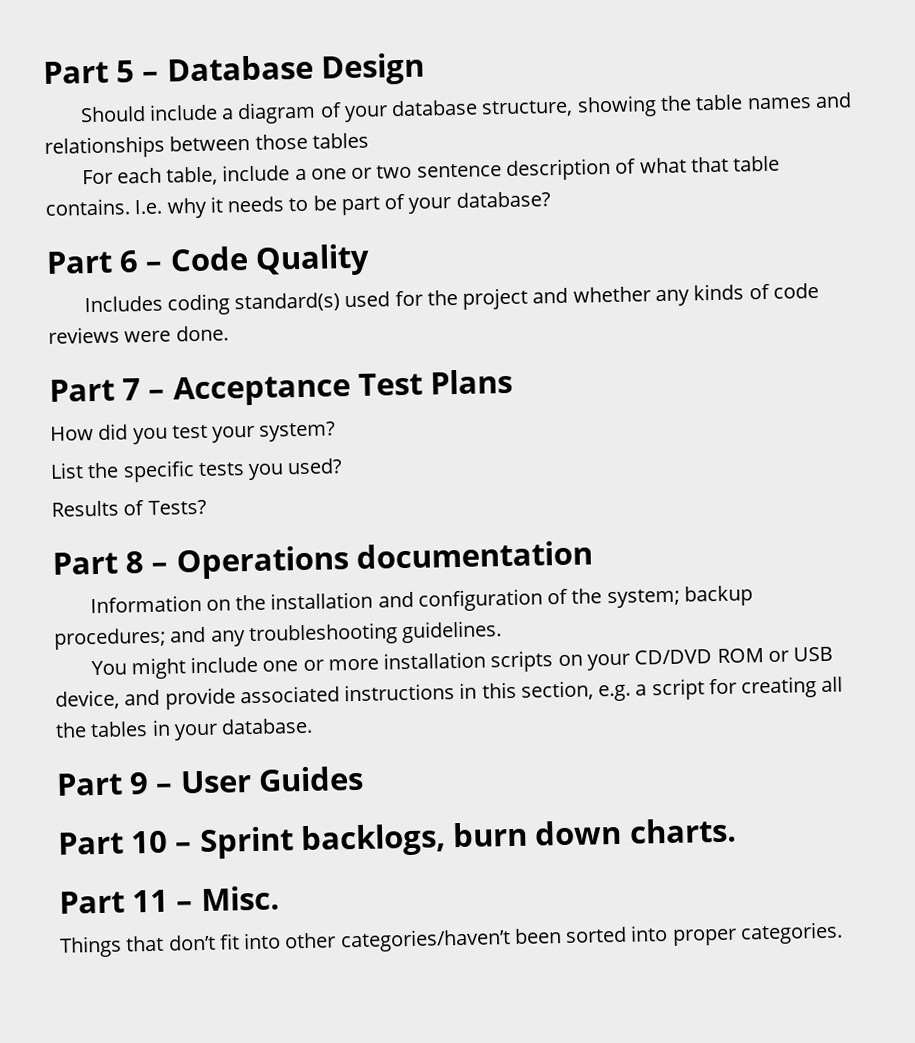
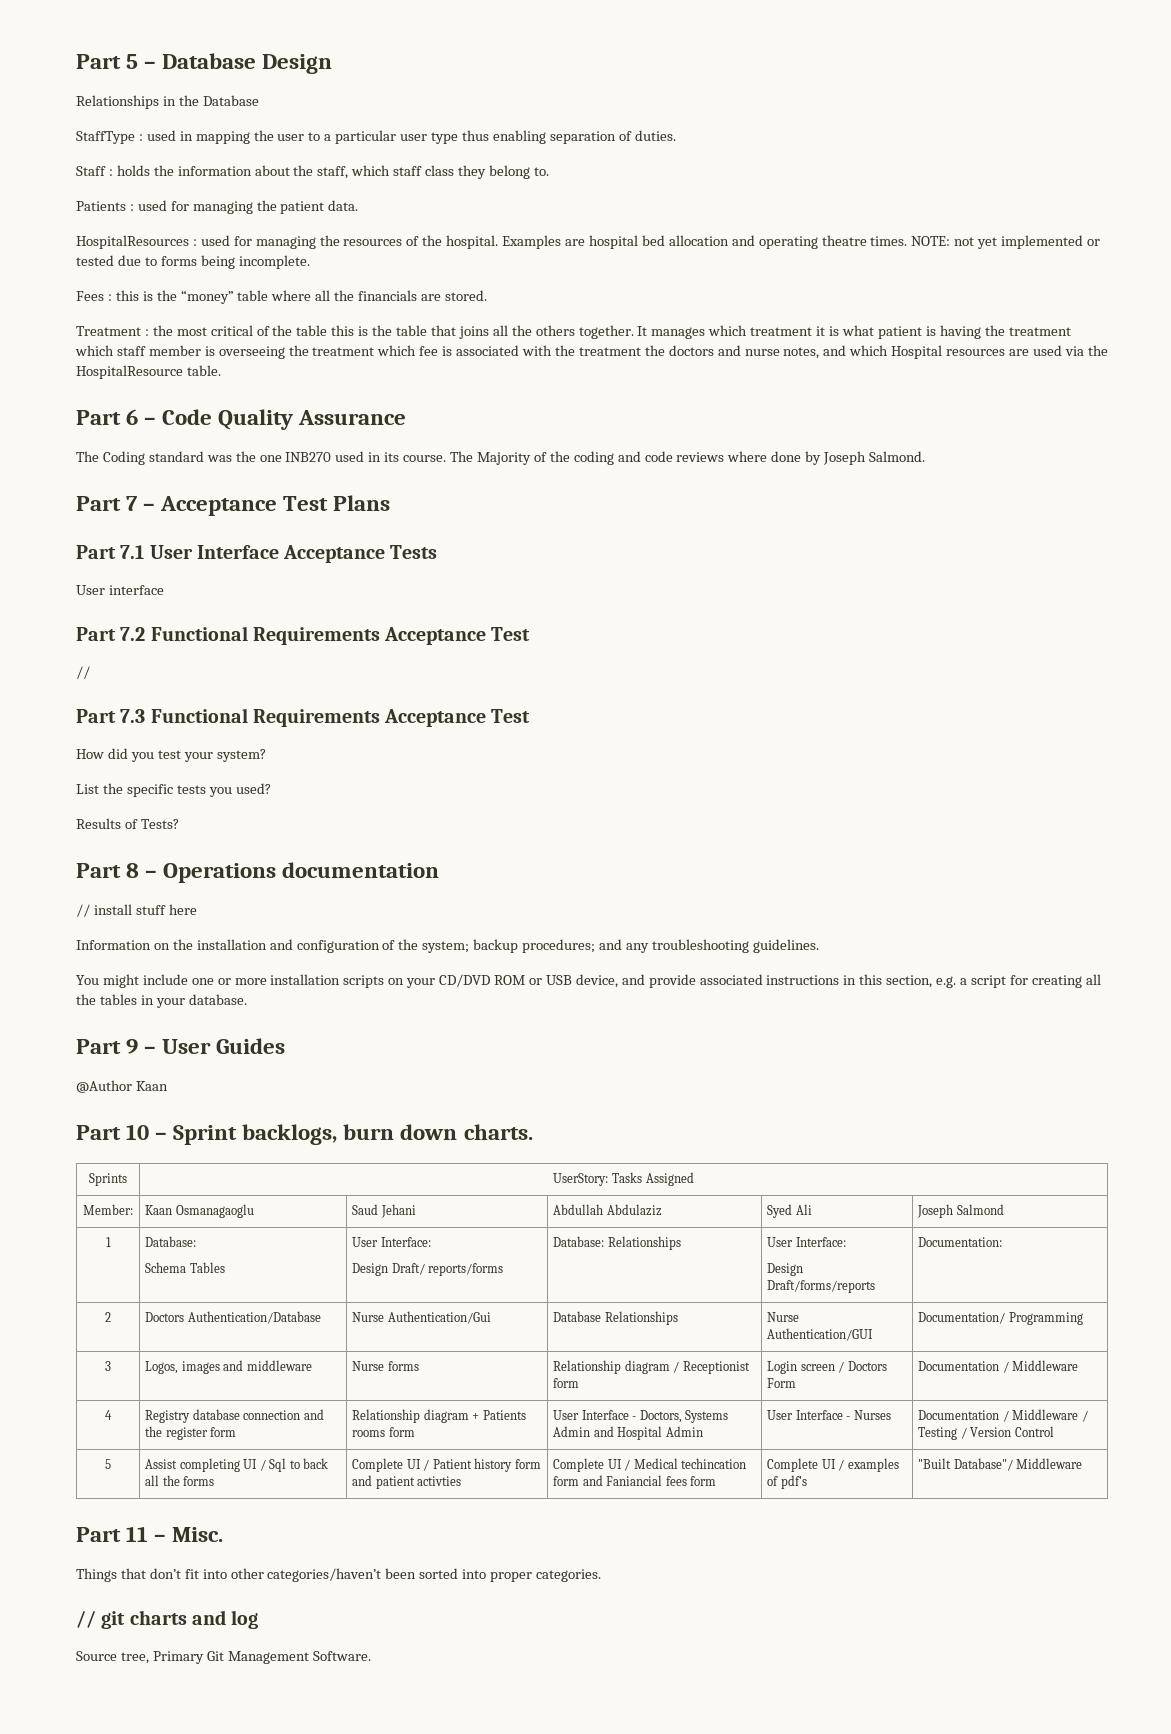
- Should include a diagram of your database structure, showing the table names and relationships between those tables
- For each table, include a one or two sentence description of what that table contains. I.e. why it needs to be part of your database?
+ Relationships in the Database
+ StaffType : used in mapping the user to a particular user type thus enabling separation of duties.
+ Staff : holds the information about the staff, which staff class they belong to.
+ Patients : used for managing the patient data.
+ HospitalResources : used for managing the resources of the hospital. Examples are hospital bed allocation and operating theatre times. NOTE: not yet implemented or tested due to forms being incomplete.
+ Fees : this is the “money” table where all the financials are stored.
+ Treatment : the most critical of the table this is the table that joins all the others together. It manages which treatment it is what patient is having the treatment which staff member is overseeing the treatment which fee is associated with the treatment the doctors and nurse notes, and which Hospital resources are used via the HospitalResource table.
- Part 6 – Code Quality
- Includes coding standard(s) used for the project and whether any kinds of code reviews were done.
+ Part 6 – Code Quality Assurance
+ The Coding standard was the one INB270 used in its course. The Majority of the coding and code reviews where done by Joseph Salmond.
+ Part 7.1 User Interface Acceptance Tests
+ User interface
+ Part 7.2 Functional Requirements Acceptance Test
+ //
+ Part 7.3 Functional Requirements Acceptance Test
+ // install stuff here
+ @Author Kaan
+ Sprints | UserStory: Tasks Assigned
+ Member: | Kaan Osmanagaoglu | Saud Jehani | Abdullah Abdulaziz | Syed Ali | Joseph Salmond
+ 1 | Database:
+ Schema Tables | User Interface:
+ Design Draft/ reports/forms | Database: Relationships | User Interface:
+ Design Draft/forms/reports | Documentation:
+ 2 | Doctors Authentication/Database | Nurse Authentication/Gui | Database Relationships | Nurse Authentication/GUI | Documentation/ Programming
+ 3 | Logos, images and middleware | Nurse forms | Relationship diagram / Receptionist form | Login screen / Doctors Form | Documentation / Middleware
+ 4 | Registry database connection and the register form | Relationship diagram + Patients rooms form | User Interface - Doctors, Systems Admin and Hospital Admin | User Interface - Nurses | Documentation / Middleware / Testing / Version Control
+ 5 | Assist completing UI / Sql to back all the forms | Complete UI / Patient history form and patient activties | Complete UI / Medical techincation form and Faniancial fees form | Complete UI / examples of pdf's | "Built Database"/ Middleware
+ // git charts and log
+ Source tree, Primary Git Management Software.

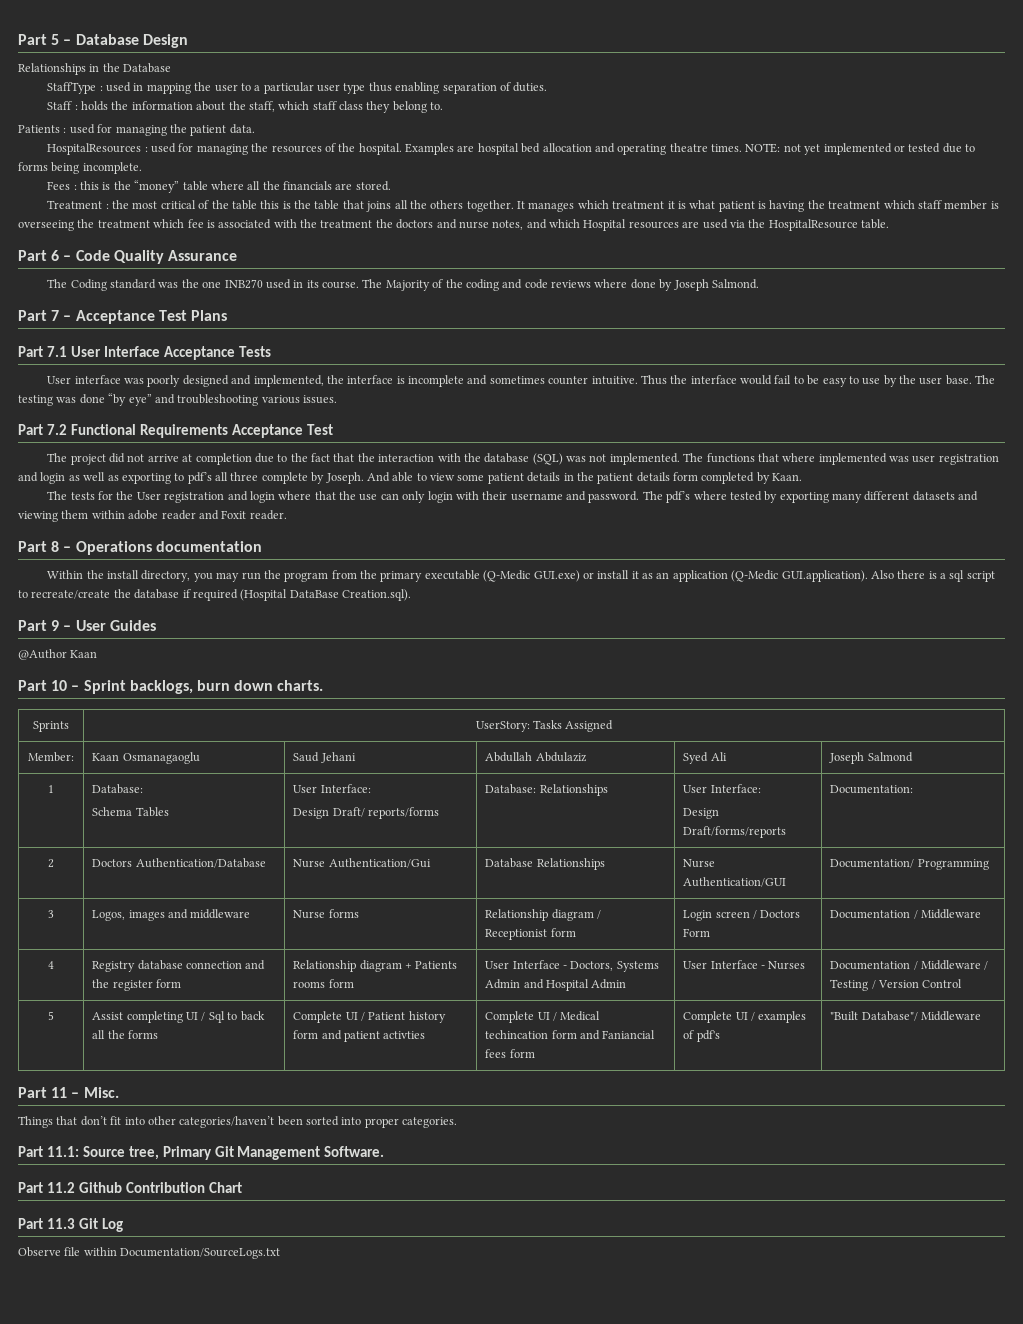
- User interface
+ User interface was poorly designed and implemented, the interface is incomplete and sometimes counter intuitive. Thus the interface would fail to be easy to use by the user base. The testing was done “by eye” and troubleshooting various issues.
  Part 7.2 Functional Requirements Acceptance Test
- //
- Part 7.3 Functional Requirements Acceptance Test
- How did you test your system?
- List the specific tests you used?
- Results of Tests?
+ The project did not arrive at completion due to the fact that the interaction with the database (SQL) was not implemented. The functions that where implemented was user registration and login as well as exporting to pdf’s all three complete by Joseph. And able to view some patient details in the patient details form completed by Kaan.
+ The tests for the User registration and login where that the use can only login with their username and password. The pdf’s where tested by exporting many different datasets and viewing them within adobe reader and Foxit reader.
- // install stuff here
- Information on the installation and configuration of the system; backup procedures; and any troubleshooting guidelines.
- You might include one or more installation scripts on your CD/DVD ROM or USB device, and provide associated instructions in this section, e.g. a script for creating all the tables in your database.
+ Within the install directory, you may run the program from the primary executable (Q-Medic GUI.exe) or install it as an application (Q-Medic GUI.application). Also there is a sql script to recreate/create the database if required (Hospital DataBase Creation.sql).
- // git charts and log
- Source tree, Primary Git Management Software.
+ Part 11.1: Source tree, Primary Git Management Software.
+ Part 11.2 Github Contribution Chart
+ Part 11.3 Git Log
+ Observe file within Documentation/SourceLogs.txt

